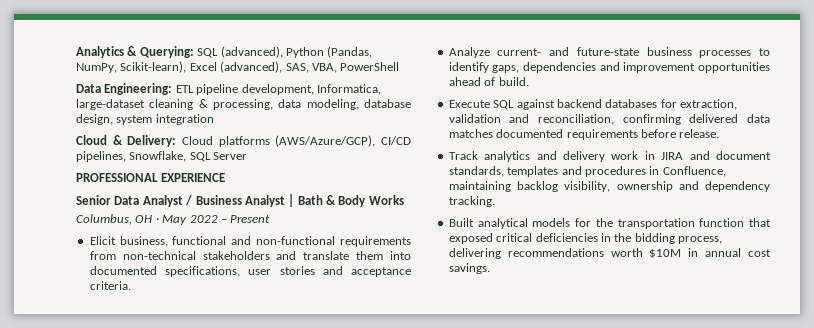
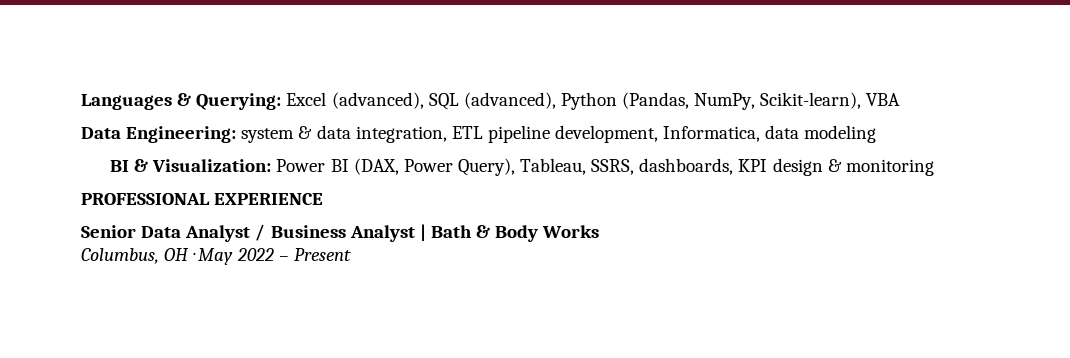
- Analytics & Querying: SQL (advanced), Python (Pandas, NumPy, Scikit-learn), Excel (advanced), SAS, VBA, PowerShell
- Data Engineering: ETL pipeline development, Informatica, large-dataset cleaning & processing, data modeling, database design, system integration
- Cloud & Delivery: Cloud platforms (AWS/Azure/GCP), CI/CD pipelines, Snowflake, SQL Server
+ Languages & Querying: Excel (advanced), SQL (advanced), Python (Pandas, NumPy, Scikit-learn), VBA
+ Data Engineering: system & data integration, ETL pipeline development, Informatica, data modeling
+ BI & Visualization: Power BI (DAX, Power Query), Tableau, SSRS, dashboards, KPI design & monitoring
- Elicit business, functional and non-functional requirements from non-technical stakeholders and translate them into documented specifications, user stories and acceptance criteria.
- Analyze current- and future-state business processes to identify gaps, dependencies and improvement opportunities ahead of build.
- Execute SQL against backend databases for extraction, validation and reconciliation, confirming delivered data matches documented requirements before release.
- Track analytics and delivery work in JIRA and document standards, templates and procedures in Confluence, maintaining backlog visibility, ownership and dependency tracking.
- Built analytical models for the transportation function that exposed critical deficiencies in the bidding process, delivering recommendations worth $10M in annual cost savings.

